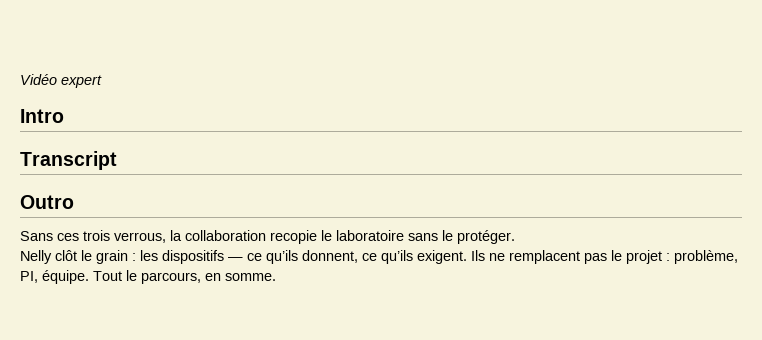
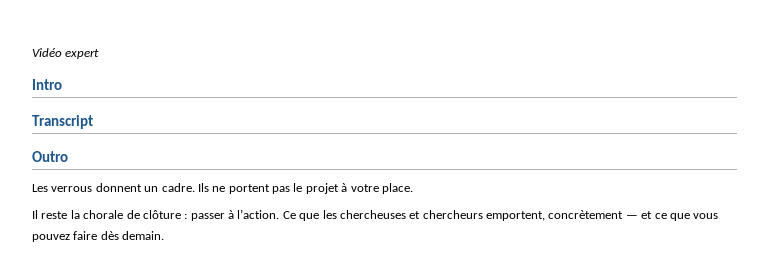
- Sans ces trois verrous, la collaboration recopie le laboratoire sans le protéger.
- Nelly clôt le grain : les dispositifs — ce qu’ils donnent, ce qu’ils exigent.
+ Les verrous donnent un cadre.
- Ils ne remplacent pas le projet : problème, PI, équipe. Tout le parcours, en somme.
+ Ils ne portent pas le projet à votre place.
+ Il reste la chorale de clôture : passer à l’action. Ce que les chercheuses et chercheurs emportent, concrètement — et ce que vous pouvez faire dès demain.

